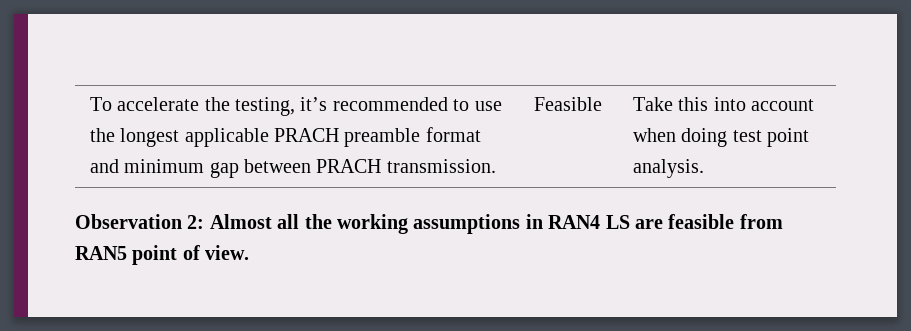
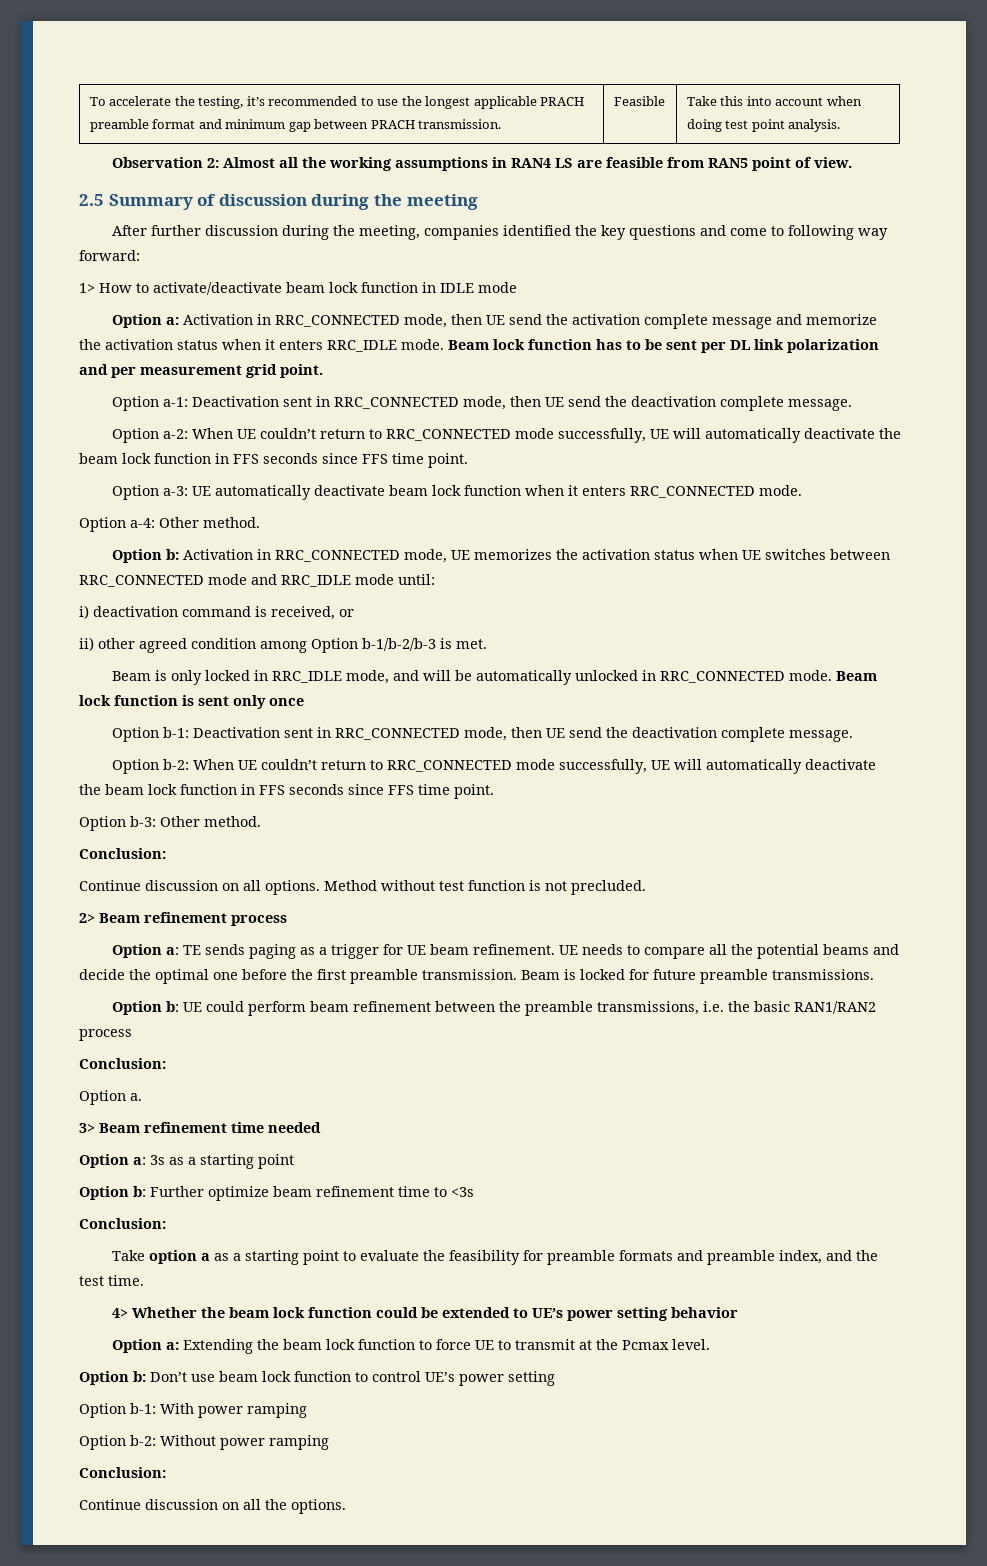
+ 2.5 Summary of discussion during the meeting
+ After further discussion during the meeting, companies identified the key questions and come to following way forward:
+ 1> How to activate/deactivate beam lock function in IDLE mode
+ Option a: Activation in RRC_CONNECTED mode, then UE send the activation complete message and memorize the activation status when it enters RRC_IDLE mode. Beam lock function has to be sent per DL link polarization and per measurement grid point.
+ Option a-1: Deactivation sent in RRC_CONNECTED mode, then UE send the deactivation complete message.
+ Option a-2: When UE couldn’t return to RRC_CONNECTED mode successfully, UE will automatically deactivate the beam lock function in FFS seconds since FFS time point.
+ Option a-3: UE automatically deactivate beam lock function when it enters RRC_CONNECTED mode.
+ Option a-4: Other method.
+ Option b: Activation in RRC_CONNECTED mode, UE memorizes the activation status when UE switches between RRC_CONNECTED mode and RRC_IDLE mode until:
+ i) deactivation command is received, or
+ ii) other agreed condition among Option b-1/b-2/b-3 is met.
+ Beam is only locked in RRC_IDLE mode, and will be automatically unlocked in RRC_CONNECTED mode. Beam lock function is sent only once
+ Option b-1: Deactivation sent in RRC_CONNECTED mode, then UE send the deactivation complete message.
+ Option b-2: When UE couldn’t return to RRC_CONNECTED mode successfully, UE will automatically deactivate the beam lock function in FFS seconds since FFS time point.
+ Option b-3: Other method.
+ Conclusion:
+ Continue discussion on all options. Method without test function is not precluded.
+ 2> Beam refinement process
+ Option a: TE sends paging as a trigger for UE beam refinement. UE needs to compare all the potential beams and decide the optimal one before the first preamble transmission. Beam is locked for future preamble transmissions.
+ Option b: UE could perform beam refinement between the preamble transmissions, i.e. the basic RAN1/RAN2 process
+ Conclusion:
+ Option a.
+ 3> Beam refinement time needed
+ Option a: 3s as a starting point
+ Option b: Further optimize beam refinement time to <3s
+ Conclusion:
+ Take option a as a starting point to evaluate the feasibility for preamble formats and preamble index, and the test time.
+ 4> Whether the beam lock function could be extended to UE’s power setting behavior
+ Option a: Extending the beam lock function to force UE to transmit at the Pcmax level.
+ Option b: Don’t use beam lock function to control UE’s power setting
+ Option b-1: With power ramping
+ Option b-2: Without power ramping
+ Conclusion:
+ Continue discussion on all the options.

